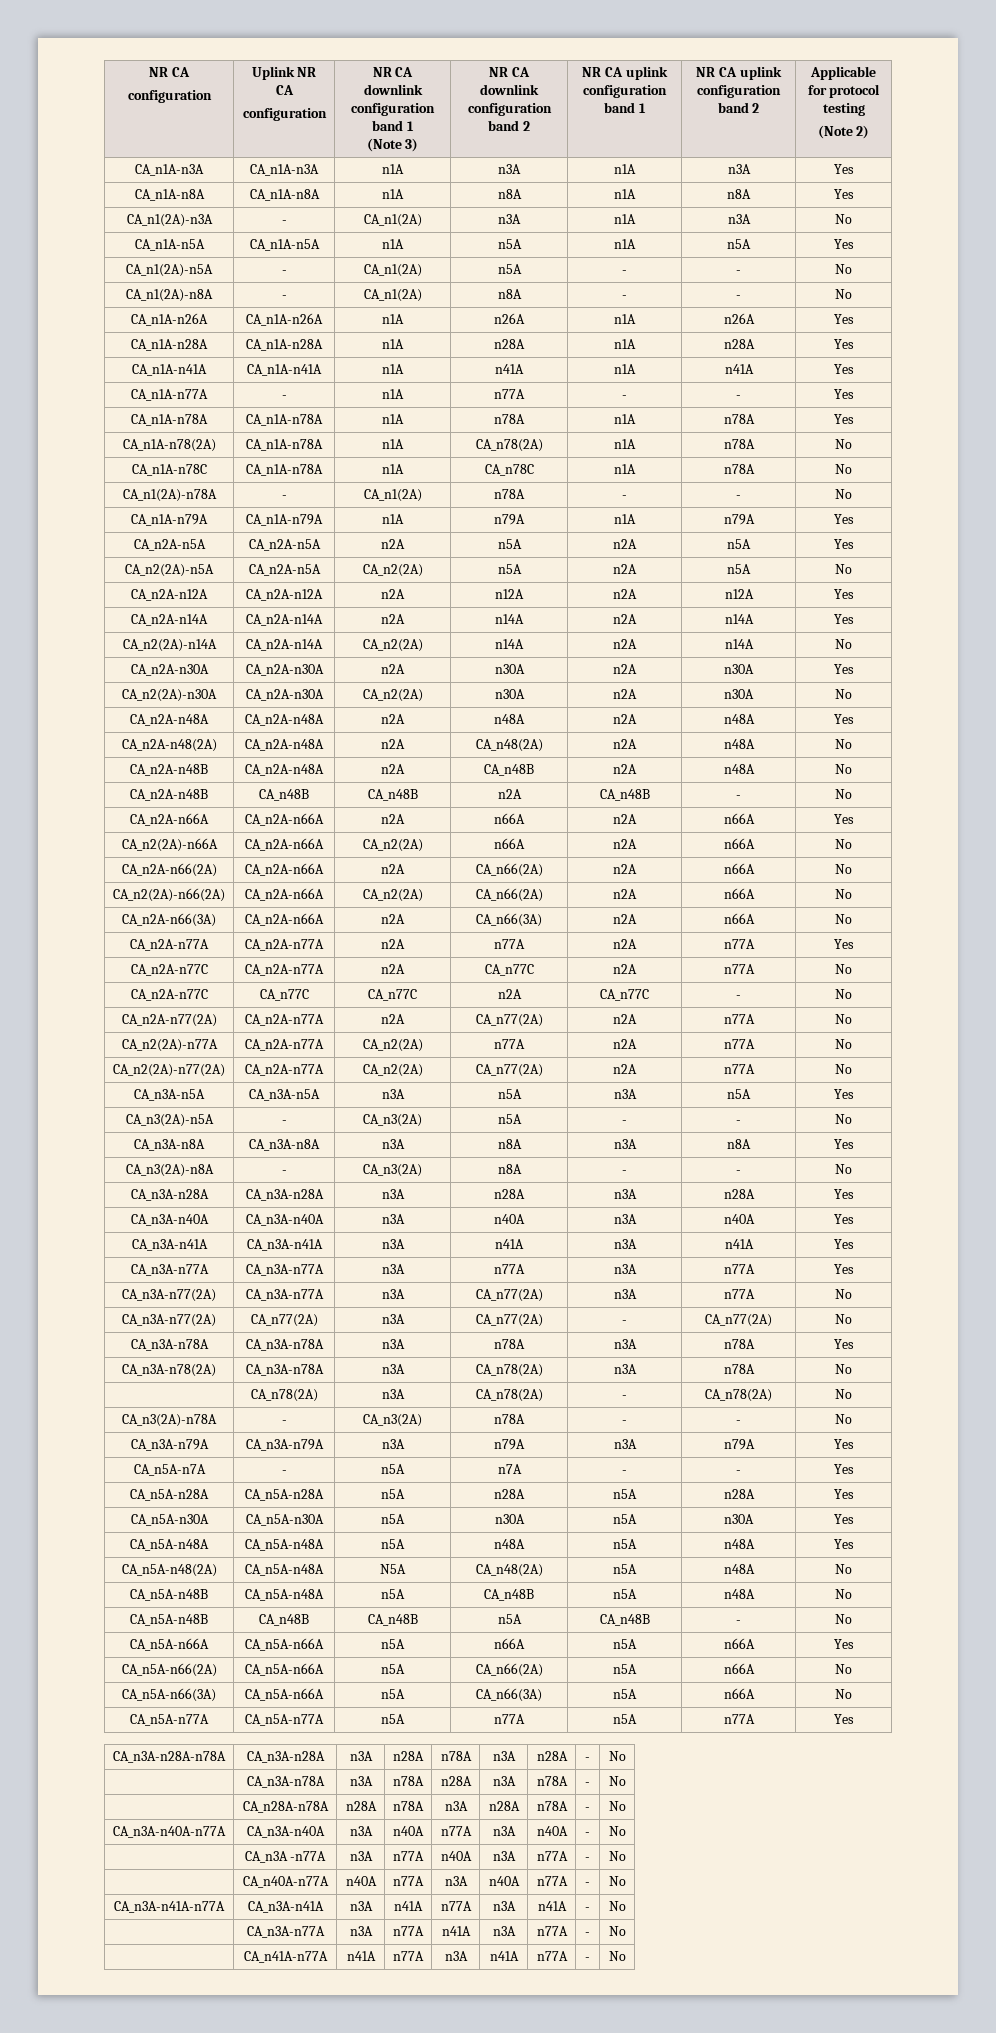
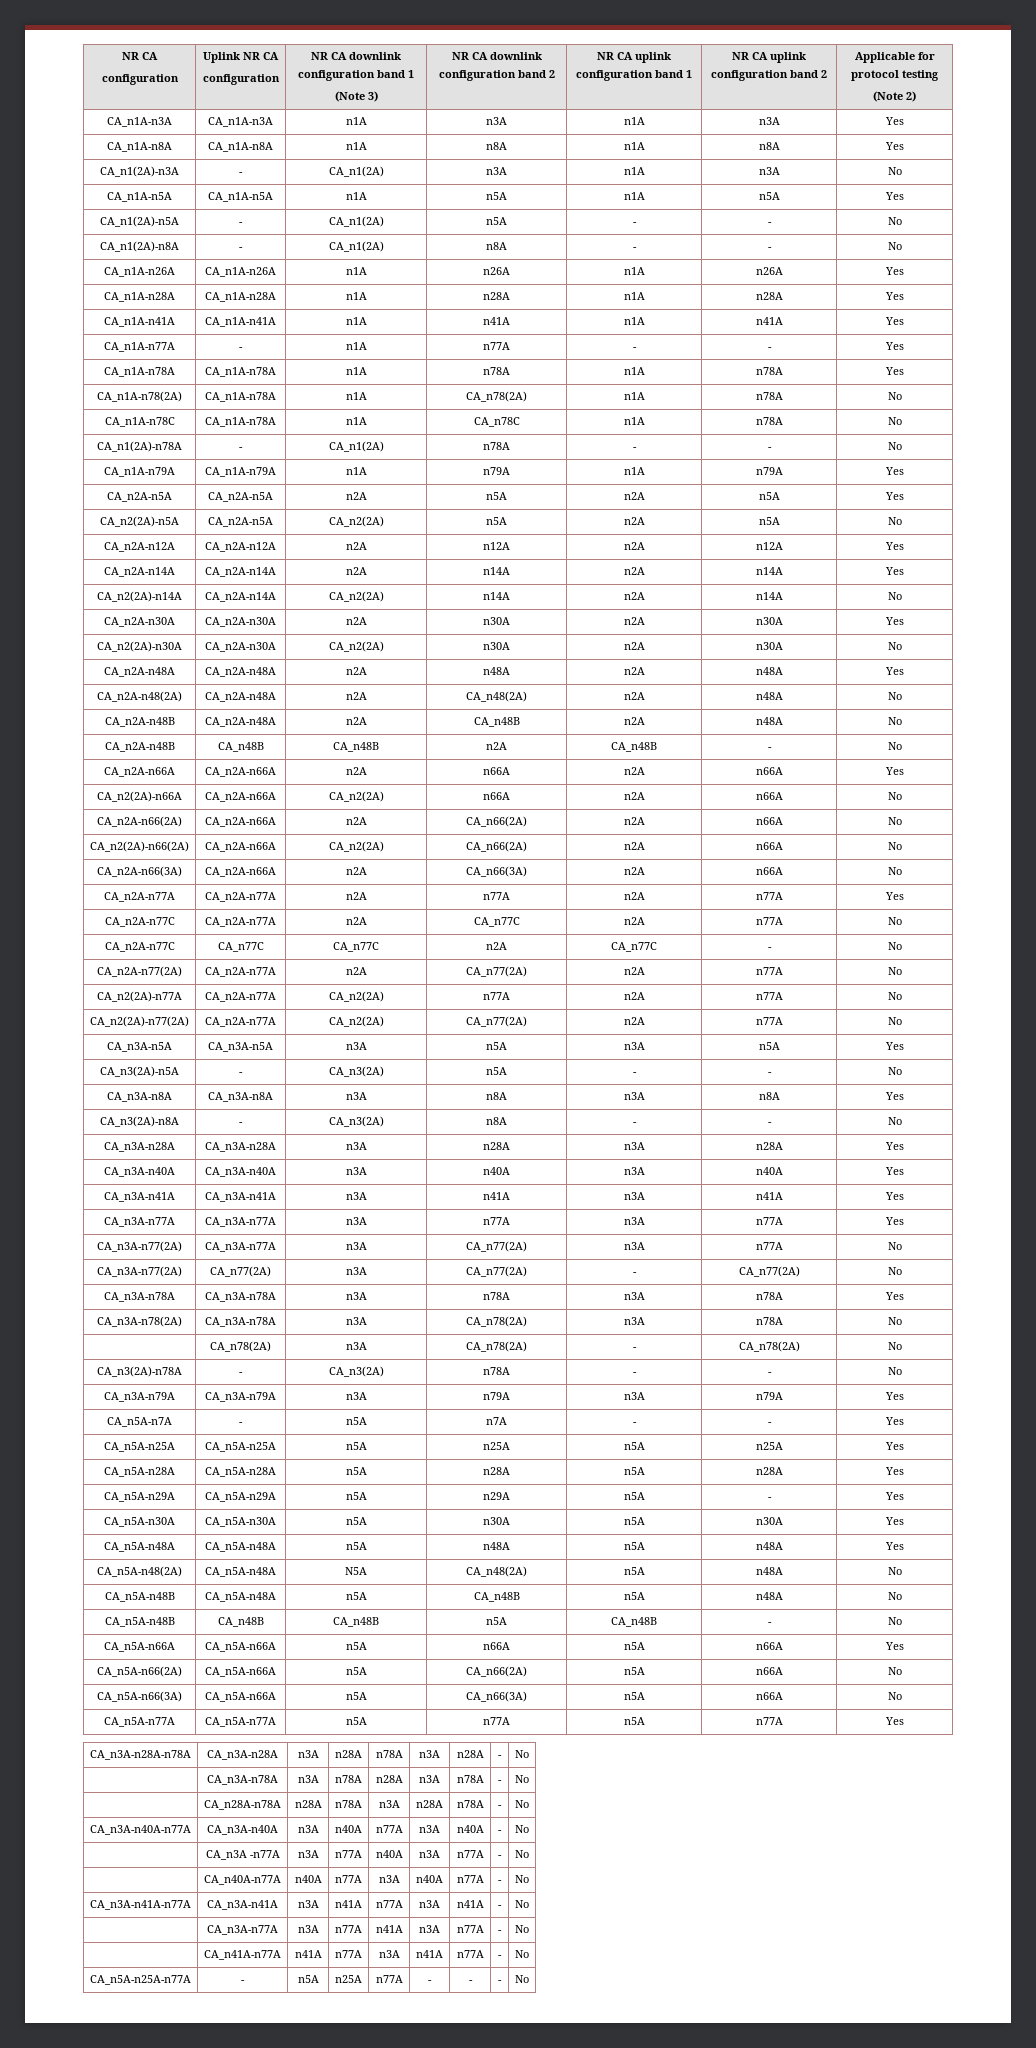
+ CA_n5A-n25A | CA_n5A-n25A | n5A | n25A | n5A | n25A | Yes
+ CA_n5A-n29A | CA_n5A-n29A | n5A | n29A | n5A | - | Yes
+ CA_n5A-n25A-n77A | - | n5A | n25A | n77A | - | - | - | No

